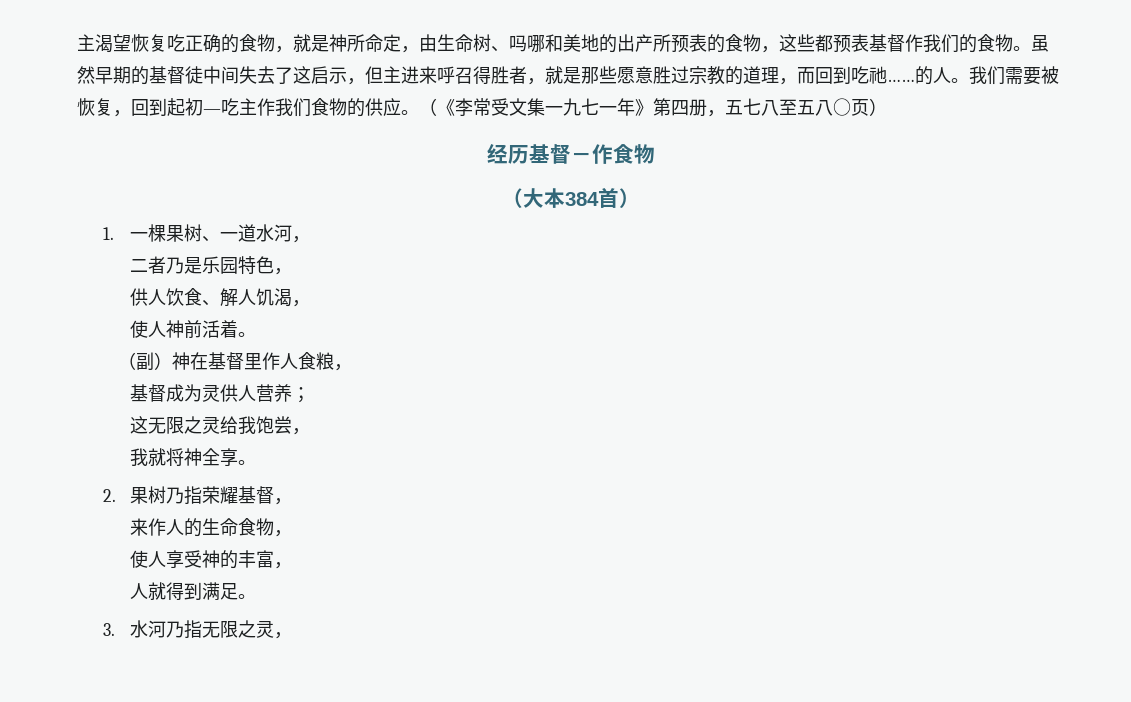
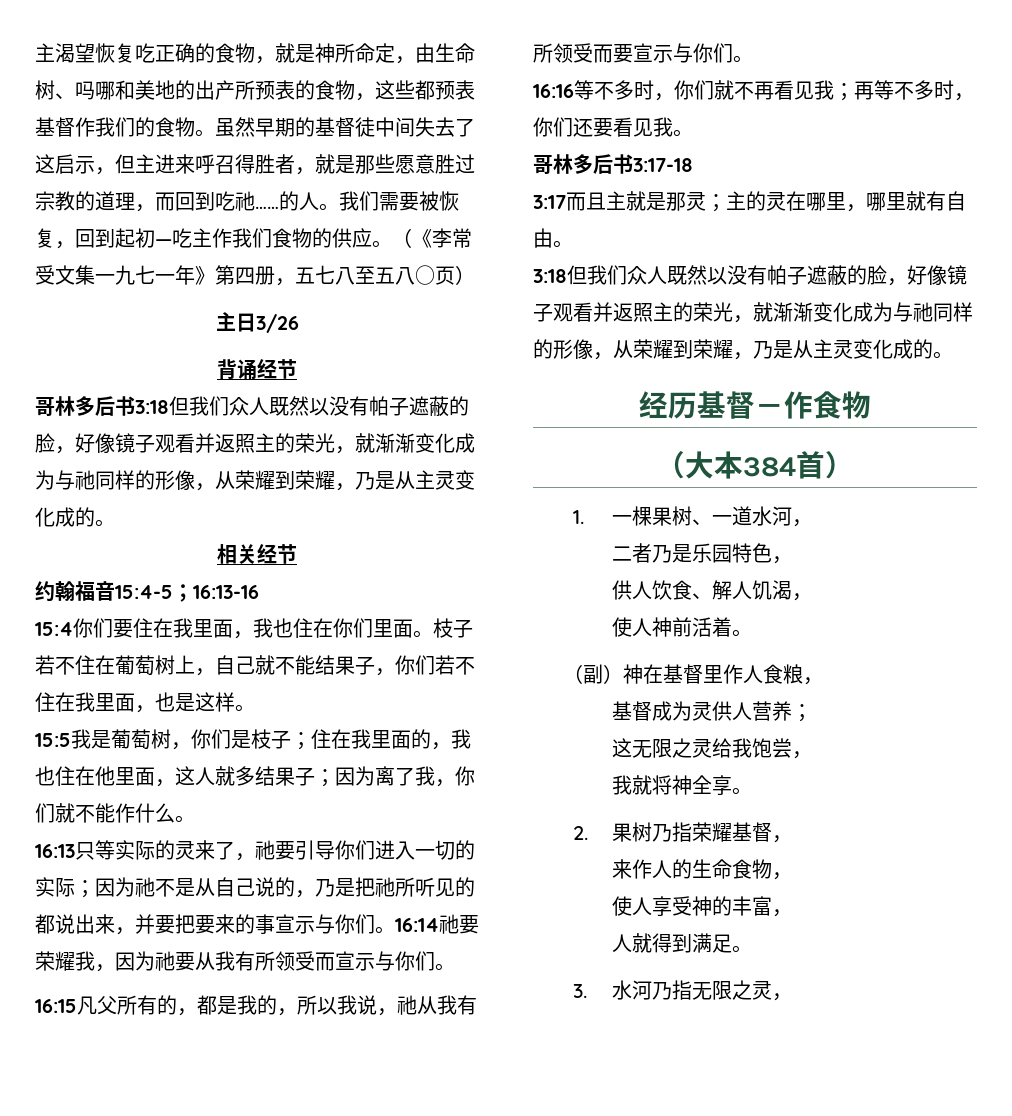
+ 主日3/26
+ 背诵经节
+ 哥林多后书3:18但我们众人既然以没有帕子遮蔽的脸，好像镜子观看并返照主的荣光，就渐渐变化成为与祂同样的形像，从荣耀到荣耀，乃是从主灵变化成的。
+ 相关经节
+ 约翰福音15:4-5；16:13-16
+ 15:4你们要住在我里面，我也住在你们里面。枝子若不住在葡萄树上，自己就不能结果子，你们若不住在我里面，也是这样。
+ 15:5我是葡萄树，你们是枝子；住在我里面的，我也住在他里面，这人就多结果子；因为离了我，你们就不能作什么。
+ 16:13只等实际的灵来了，祂要引导你们进入一切的实际；因为祂不是从自己说的，乃是把祂所听见的都说出来，并要把要来的事宣示与你们。16:14祂要荣耀我，因为祂要从我有所领受而宣示与你们。
+ 16:15凡父所有的，都是我的，所以我说，祂从我有所领受而要宣示与你们。
+ 16:16等不多时，你们就不再看见我；再等不多时，你们还要看见我。
+ 哥林多后书3:17-18
+ 3:17而且主就是那灵；主的灵在哪里，哪里就有自由。
+ 3:18但我们众人既然以没有帕子遮蔽的脸，好像镜子观看并返照主的荣光，就渐渐变化成为与祂同样的形像，从荣耀到荣耀，乃是从主灵变化成的。

